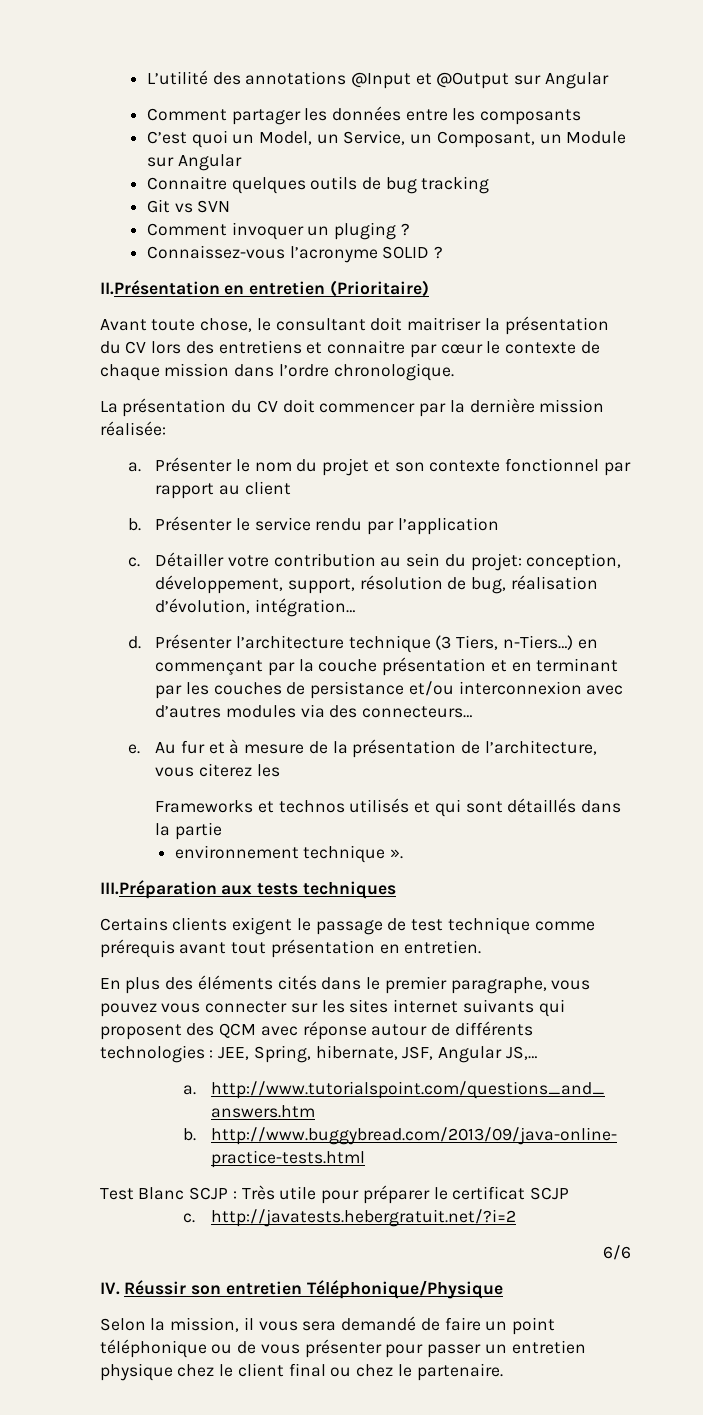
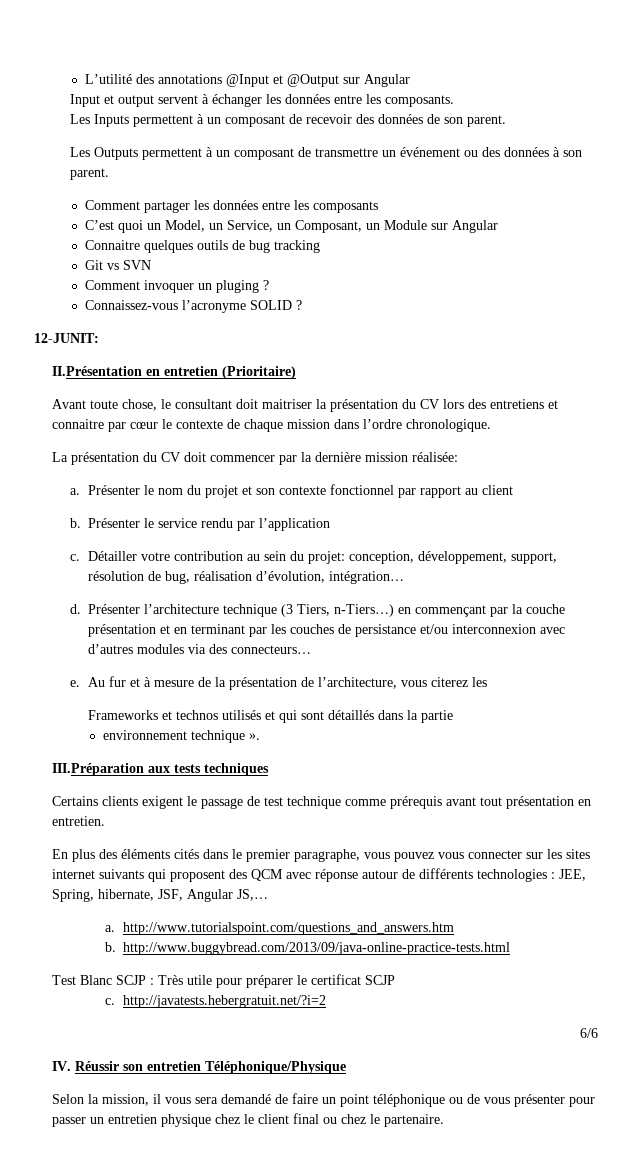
+ Input et output servent à échanger les données entre les composants.
+ Les Inputs permettent à un composant de recevoir des données de son parent.
+ Les Outputs permettent à un composant de transmettre un événement ou des données à son parent.
+ 12-JUNIT:

